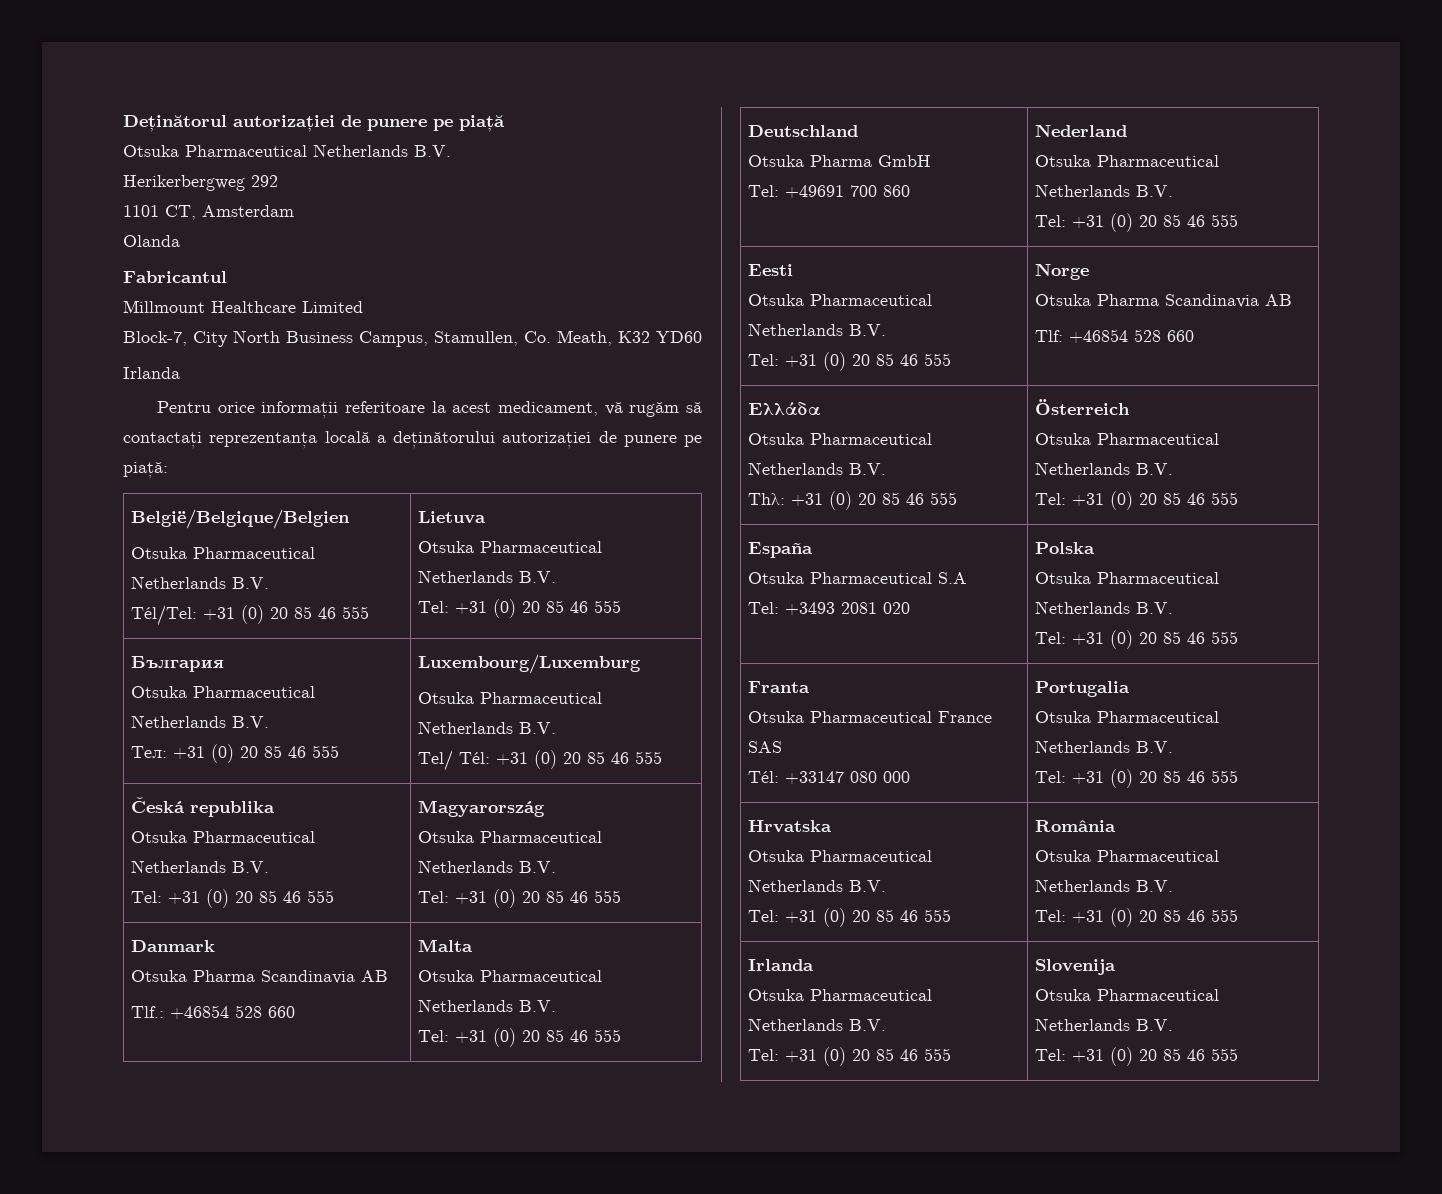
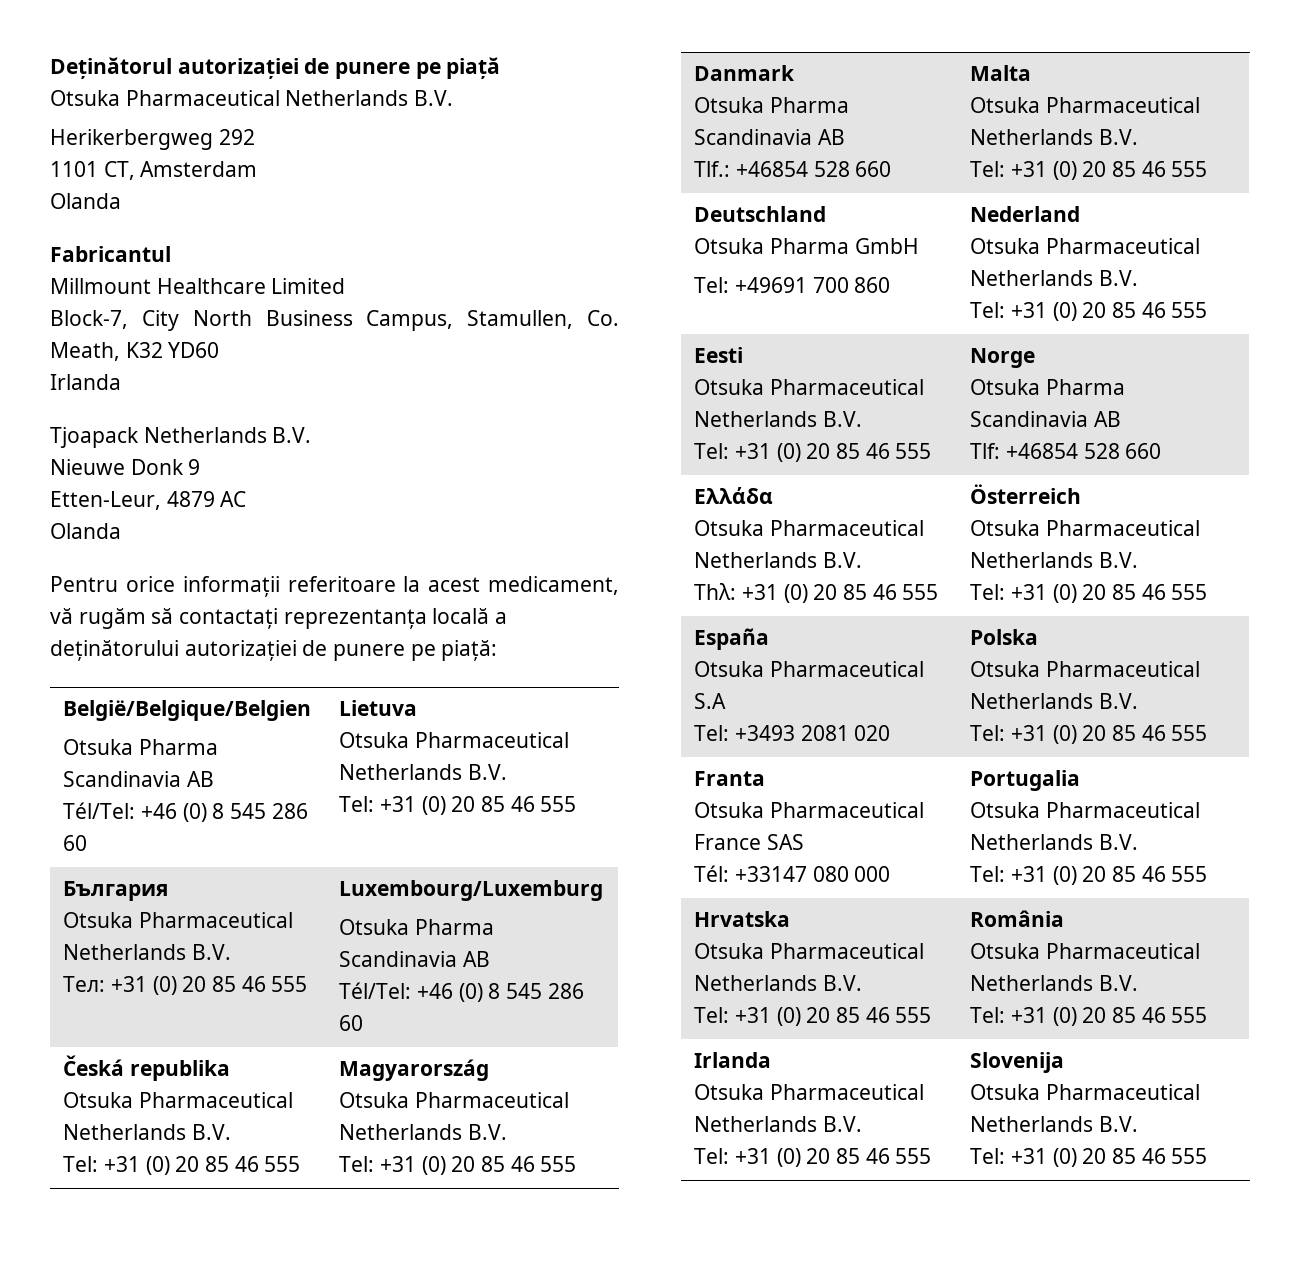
+ Tjoapack Netherlands B.V.
+ Nieuwe Donk 9
+ Etten-Leur, 4879 AC
+ Olanda
  België/Belgique/Belgien
- Otsuka Pharmaceutical Netherlands B.V.
- Tél/Tel: +31 (0) 20 85 46 555 | Lietuva
+ Otsuka Pharma Scandinavia AB
+ Tél/Tel: +46 (0) 8 545 286 60 | Lietuva
  България
  Otsuka Pharmaceutical Netherlands B.V.
  Teл: +31 (0) 20 85 46 555 | Luxembourg/Luxemburg
- Otsuka Pharmaceutical Netherlands B.V.
- Tel/ Tél: +31 (0) 20 85 46 555
+ Otsuka Pharma Scandinavia AB
+ Tél/Tel: +46 (0) 8 545 286 60

